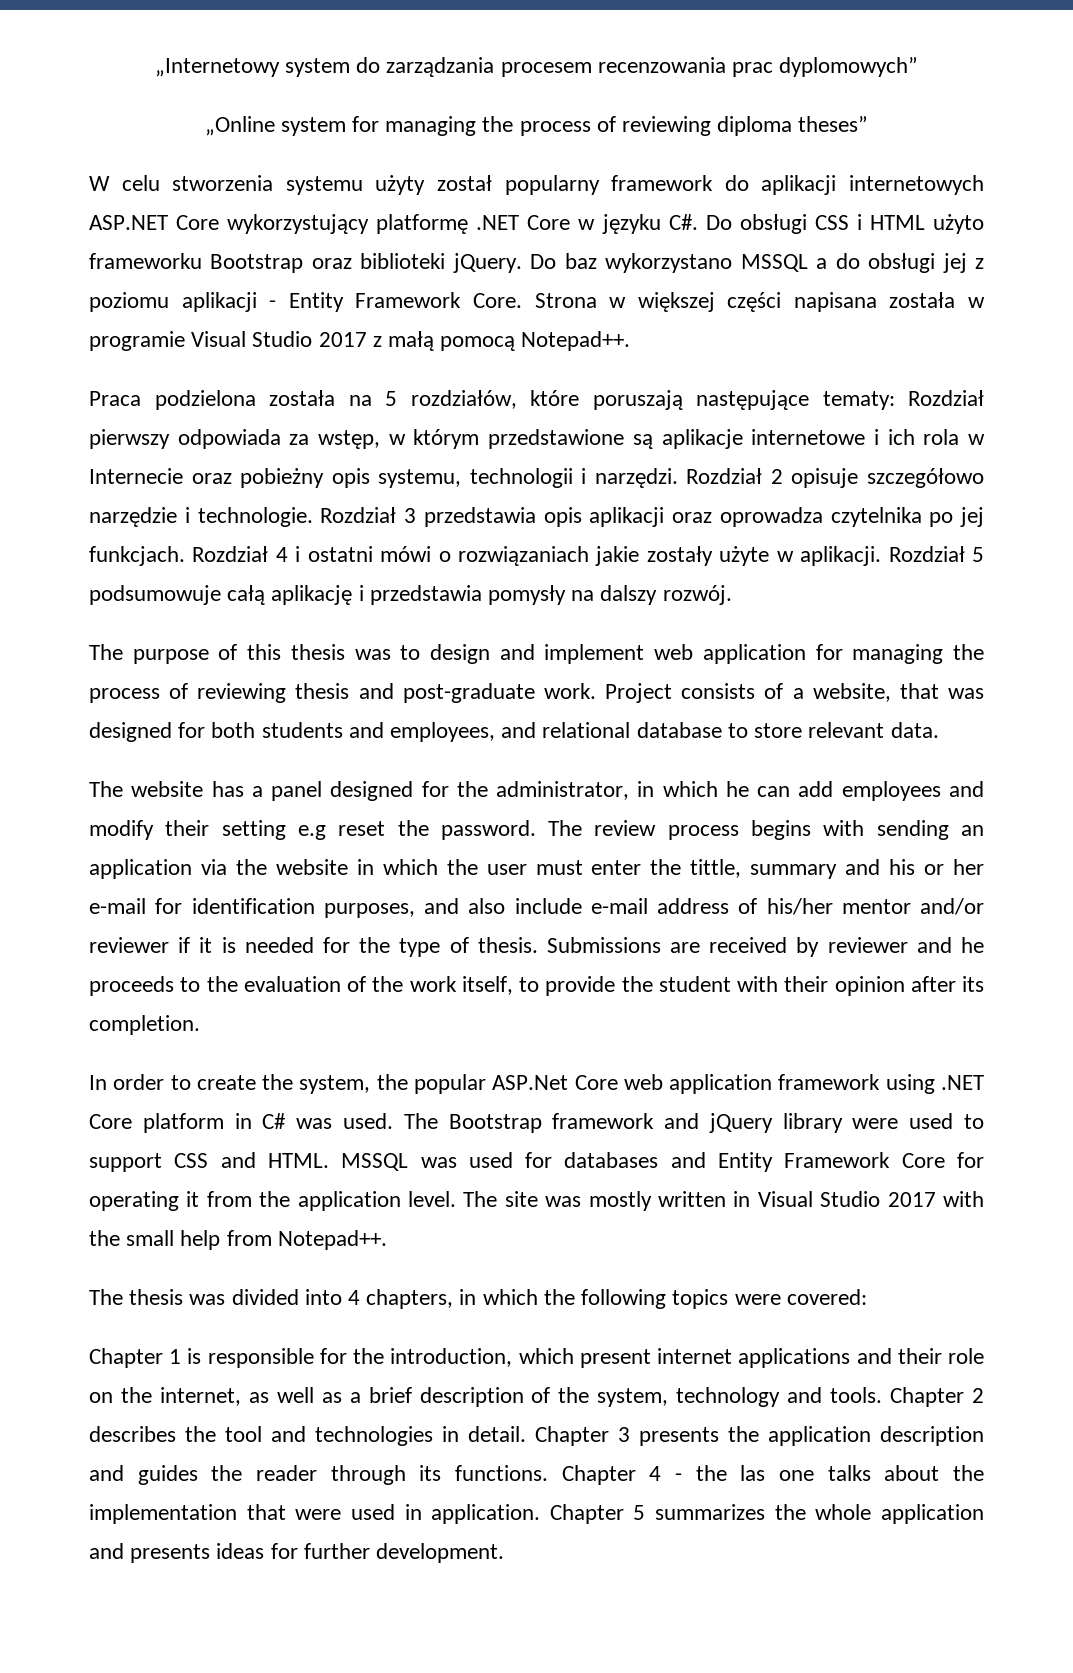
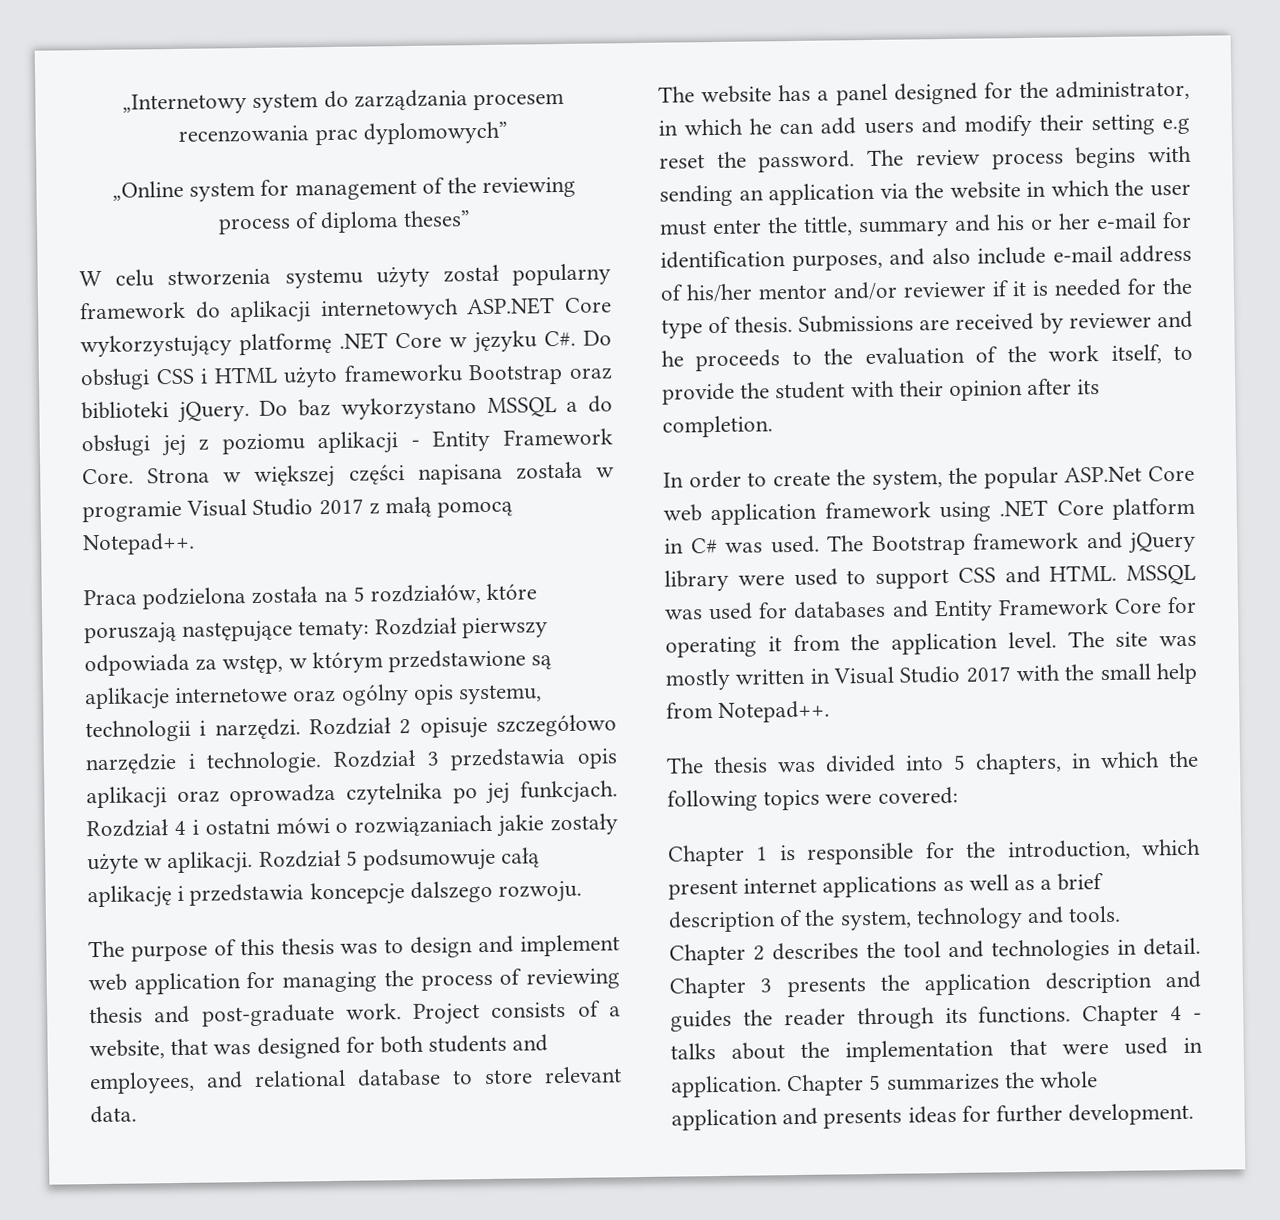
- „Online system for managing the process of reviewing diploma theses”
+ „Online system for management of the reviewing process of diploma theses”
- Praca podzielona została na 5 rozdziałów, które poruszają następujące tematy: Rozdział pierwszy odpowiada za wstęp, w którym przedstawione są aplikacje internetowe i ich rola w Internecie oraz pobieżny opis systemu, technologii i narzędzi.
+ Praca podzielona została na 5 rozdziałów, które poruszają następujące tematy: Rozdział pierwszy odpowiada za wstęp, w którym przedstawione są aplikacje internetowe oraz ogólny opis systemu, technologii i narzędzi.
- Rozdział 5 podsumowuje całą aplikację i przedstawia pomysły na dalszy rozwój.
+ Rozdział 5 podsumowuje całą aplikację i przedstawia koncepcje dalszego rozwoju.
- The website has a panel designed for the administrator, in which he can add employees and modify their setting e.g reset the password.
+ The website has a panel designed for the administrator, in which he can add users and modify their setting e.g reset the password.
- The thesis was divided into 4 chapters, in which the following topics were covered:
+ The thesis was divided into 5 chapters, in which the following topics were covered:
- Chapter 1 is responsible for the introduction, which present internet applications and their role on the internet, as well as a brief description of the system, technology and tools.
+ Chapter 1 is responsible for the introduction, which present internet applications as well as a brief description of the system, technology and tools.
- Chapter 4 - the las one talks about the implementation that were used in application.
+ Chapter 4 - talks about the implementation that were used in application.

